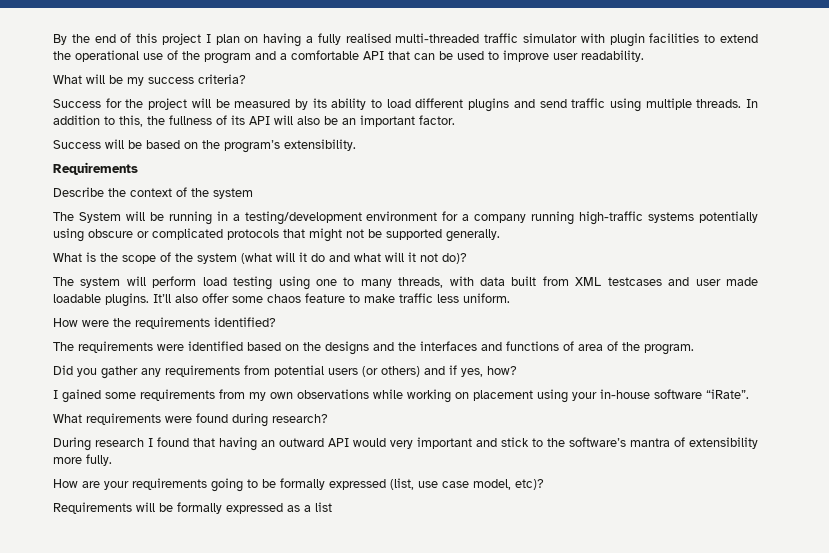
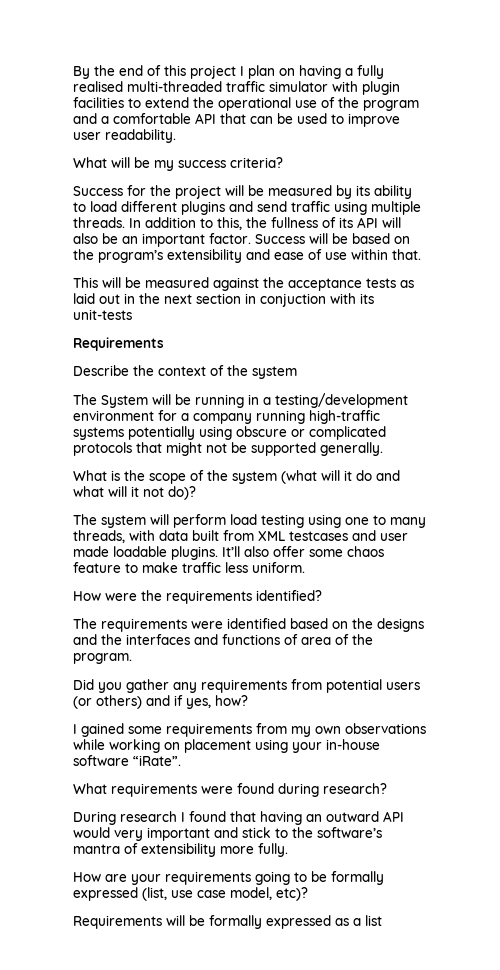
- In addition to this, the fullness of its API will also be an important factor.
- Success will be based on the program’s extensibility.
+ In addition to this, the fullness of its API will also be an important factor. Success will be based on the program’s extensibility and ease of use within that.
+ This will be measured against the acceptance tests as laid out in the next section in conjuction with its unit-tests

